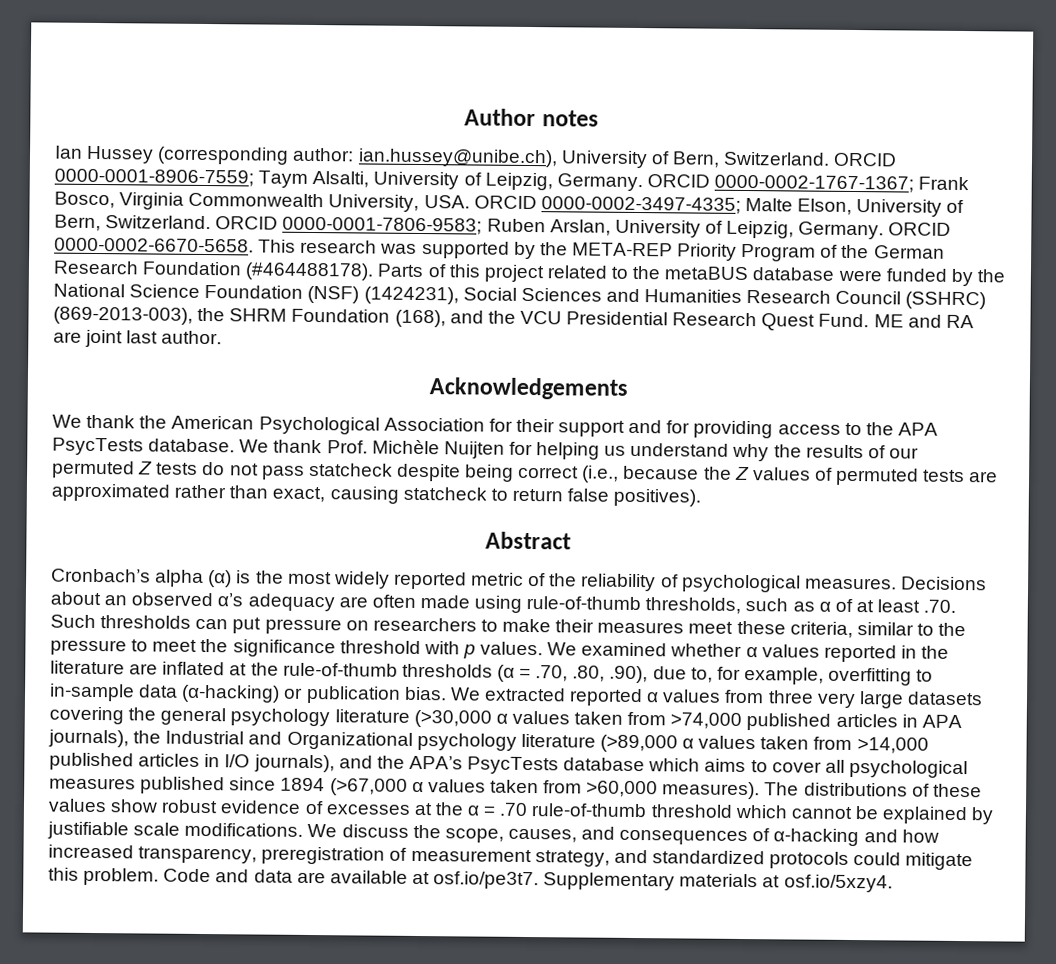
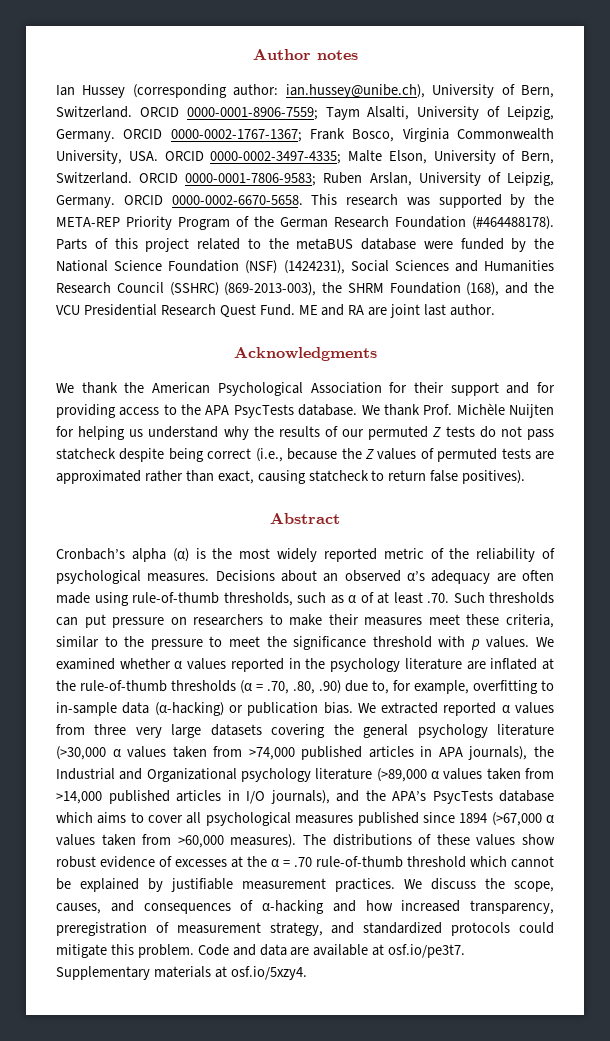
- Acknowledgements
+ Acknowledgments
- We examined whether α values reported in the literature are inflated at the rule-of-thumb thresholds (α = .70, .80, .90), due to, for example, overfitting to in-sample data (α-hacking) or publication bias.
+ We examined whether α values reported in the psychology literature are inflated at the rule-of-thumb thresholds (α = .70, .80, .90) due to, for example, overfitting to in-sample data (α-hacking) or publication bias.
- The distributions of these values show robust evidence of excesses at the α = .70 rule-of-thumb threshold which cannot be explained by justifiable scale modifications.
+ The distributions of these values show robust evidence of excesses at the α = .70 rule-of-thumb threshold which cannot be explained by justifiable measurement practices.

